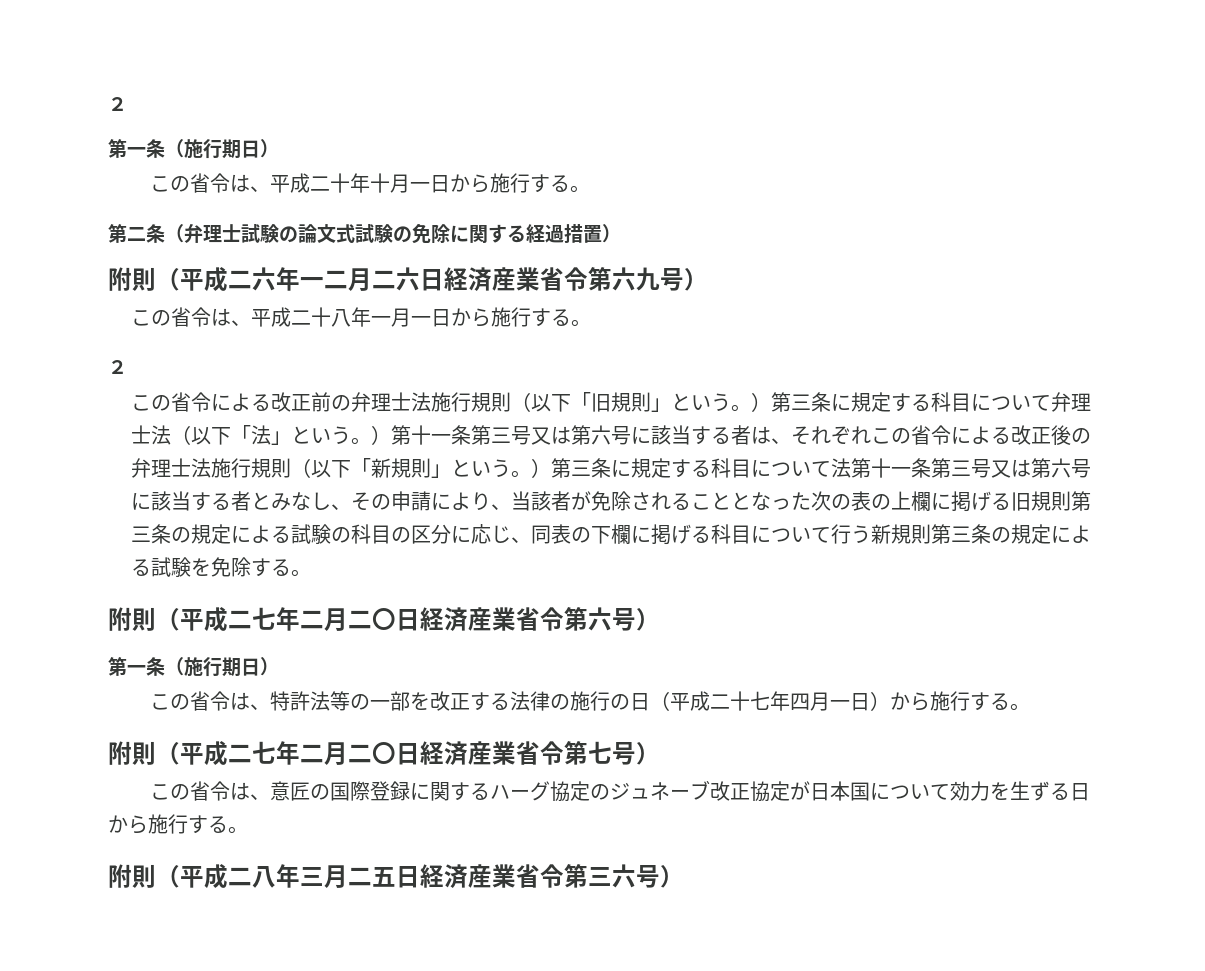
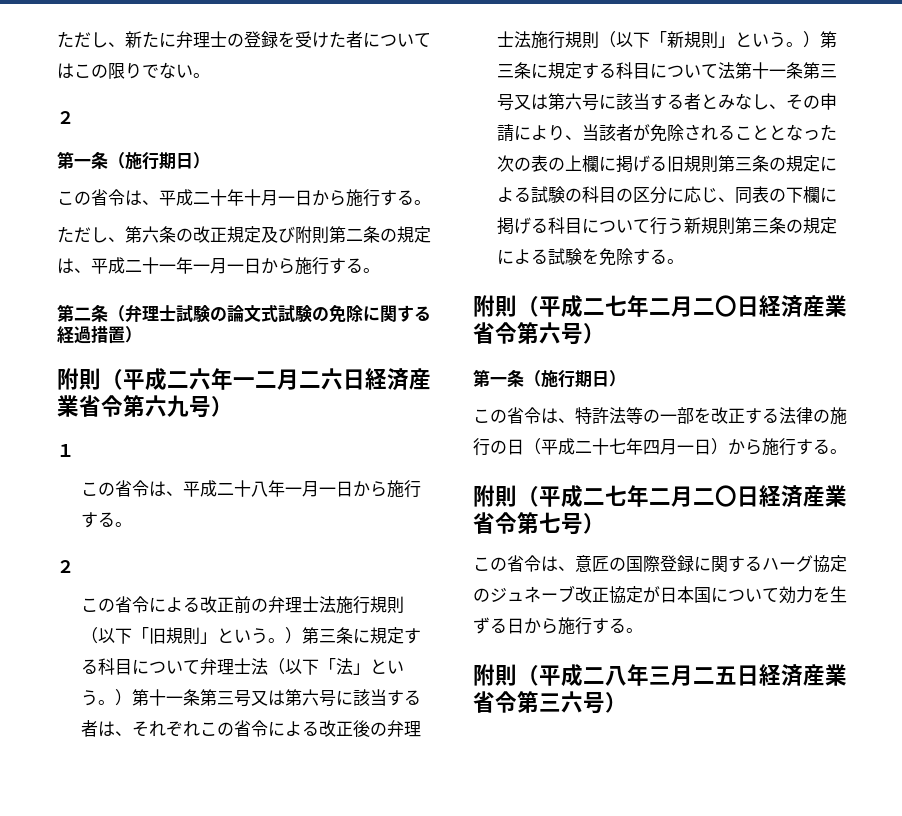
+ ただし、新たに弁理士の登録を受けた者についてはこの限りでない。
+ ただし、第六条の改正規定及び附則第二条の規定は、平成二十一年一月一日から施行する。
+ １

